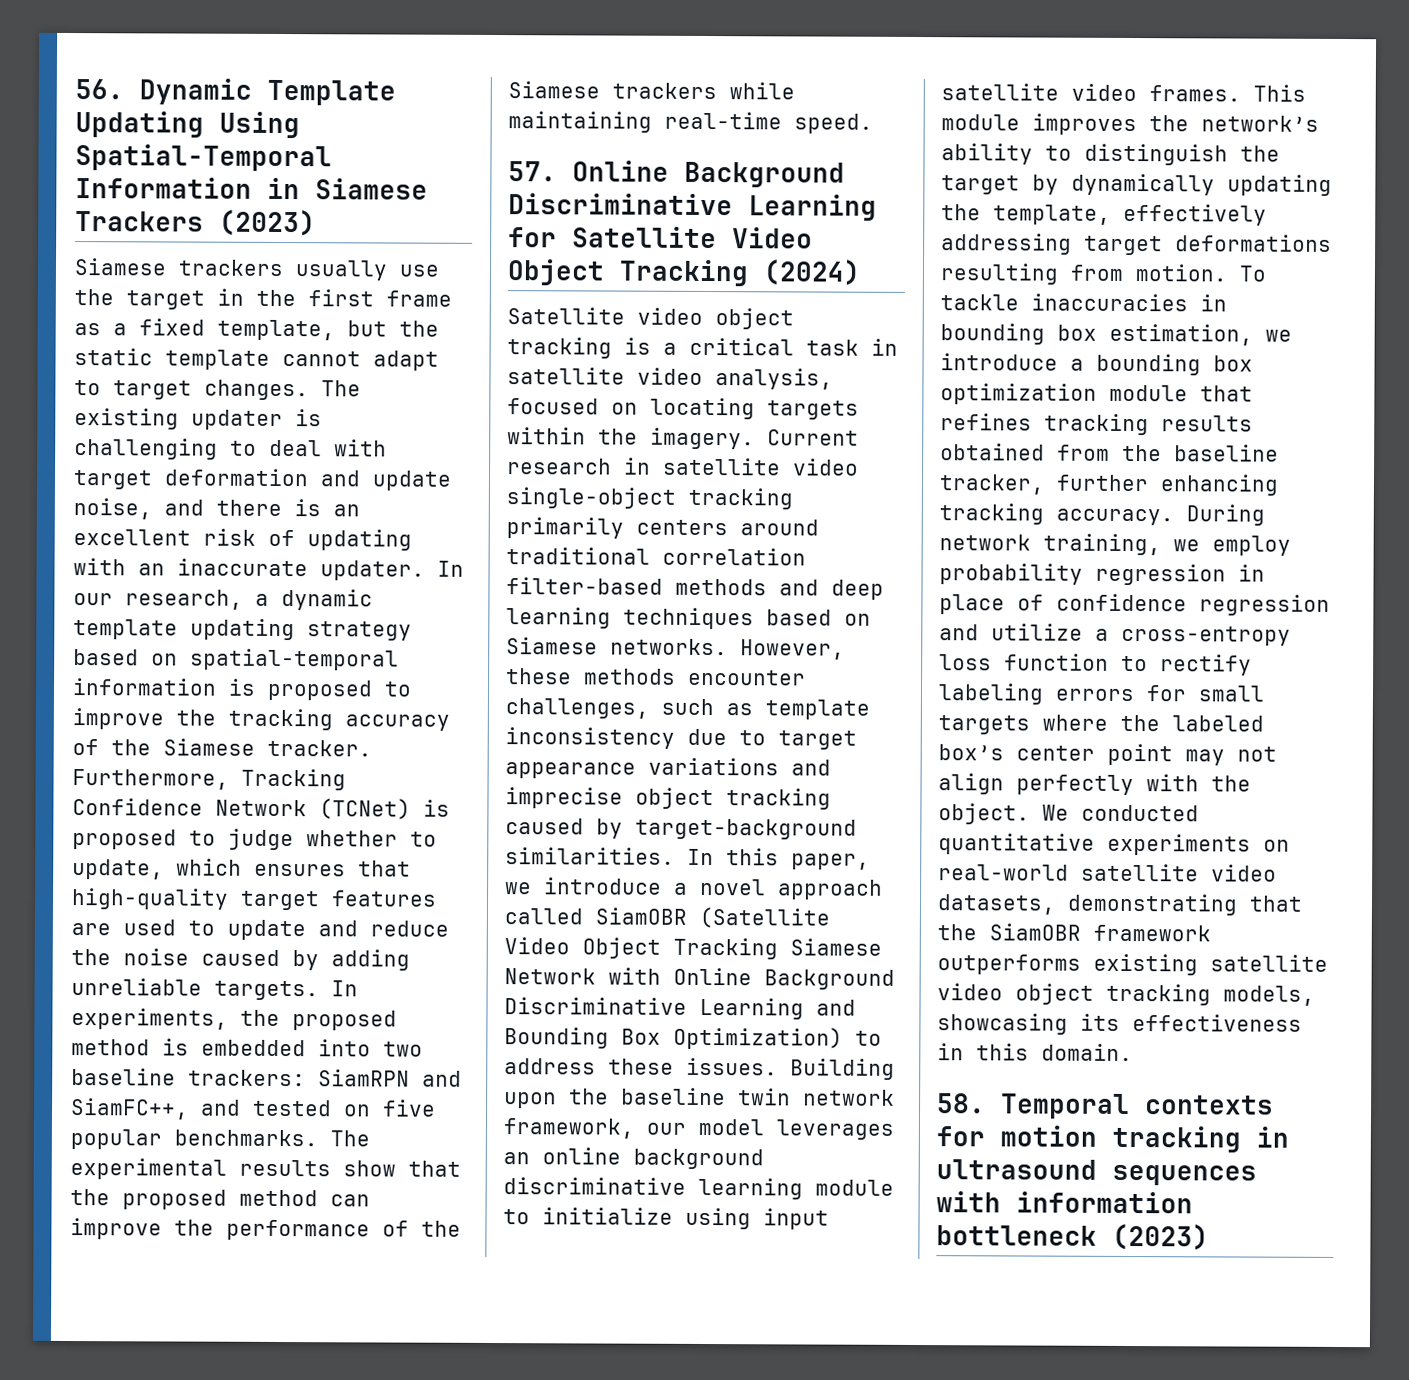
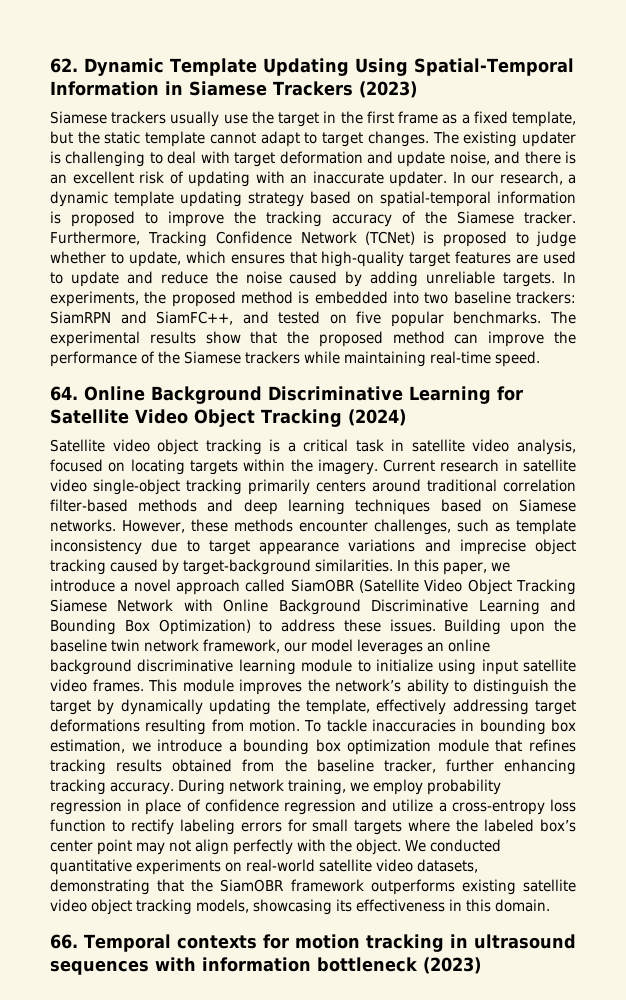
- 56. Dynamic Template Updating Using Spatial-Temporal Information in Siamese Trackers (2023)
+ 62. Dynamic Template Updating Using Spatial-Temporal Information in Siamese Trackers (2023)
- 57. Online Background Discriminative Learning for Satellite Video Object Tracking (2024)
+ 64. Online Background Discriminative Learning for Satellite Video Object Tracking (2024)
- 58. Temporal contexts for motion tracking in ultrasound sequences with information bottleneck (2023)
+ 66. Temporal contexts for motion tracking in ultrasound sequences with information bottleneck (2023)

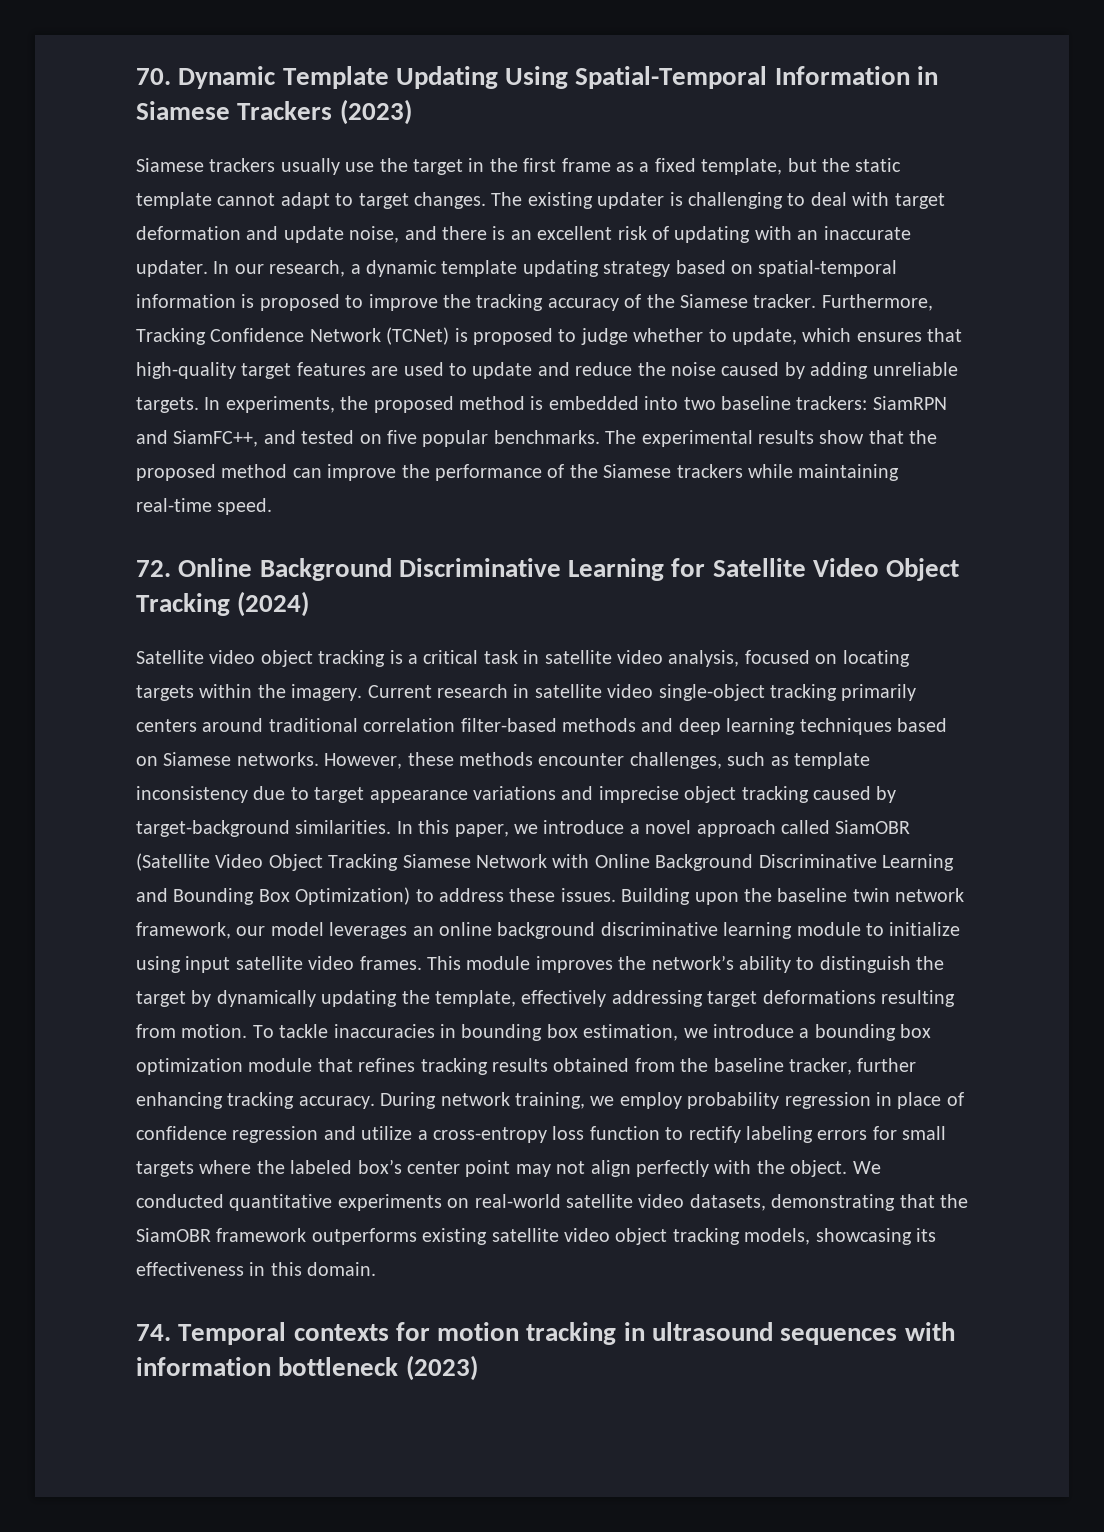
- 62. Dynamic Template Updating Using Spatial-Temporal Information in Siamese Trackers (2023)
+ 70. Dynamic Template Updating Using Spatial-Temporal Information in Siamese Trackers (2023)
- 64. Online Background Discriminative Learning for Satellite Video Object Tracking (2024)
+ 72. Online Background Discriminative Learning for Satellite Video Object Tracking (2024)
- 66. Temporal contexts for motion tracking in ultrasound sequences with information bottleneck (2023)
+ 74. Temporal contexts for motion tracking in ultrasound sequences with information bottleneck (2023)

